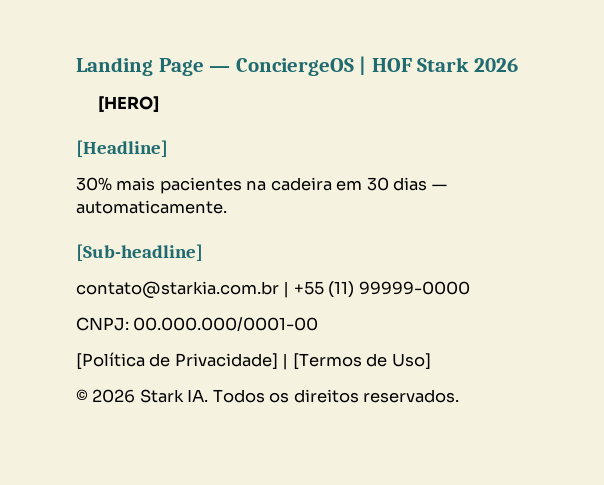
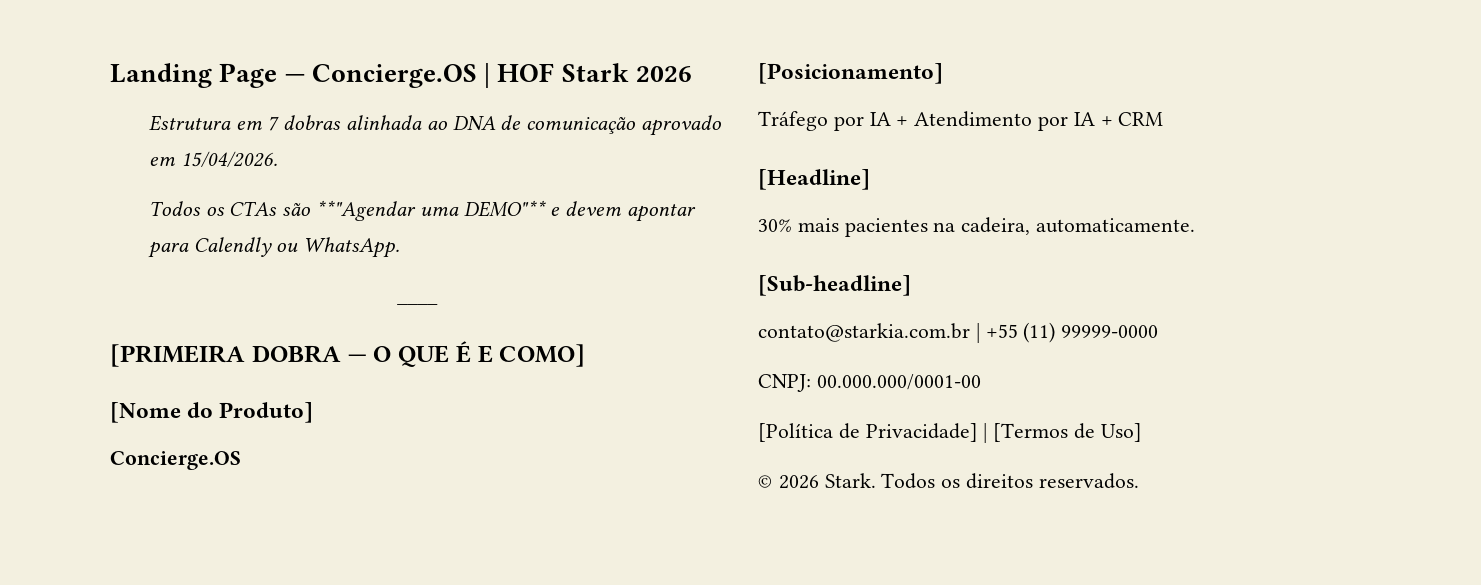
- Landing Page — ConciergeOS | HOF Stark 2026
+ Landing Page — Concierge.OS | HOF Stark 2026
- [HERO]
+ Estrutura em 7 dobras alinhada ao DNA de comunicação aprovado em 15/04/2026.
+ Todos os CTAs são **"Agendar uma DEMO"** e devem apontar para Calendly ou WhatsApp.
+ ____
+ [PRIMEIRA DOBRA — O QUE É E COMO]
+ [Nome do Produto]
+ Concierge.OS
+ [Posicionamento]
+ Tráfego por IA + Atendimento por IA + CRM
- 30% mais pacientes na cadeira em 30 dias — automaticamente.
+ 30% mais pacientes na cadeira, automaticamente.
- © 2026 Stark IA. Todos os direitos reservados.
+ © 2026 Stark. Todos os direitos reservados.

